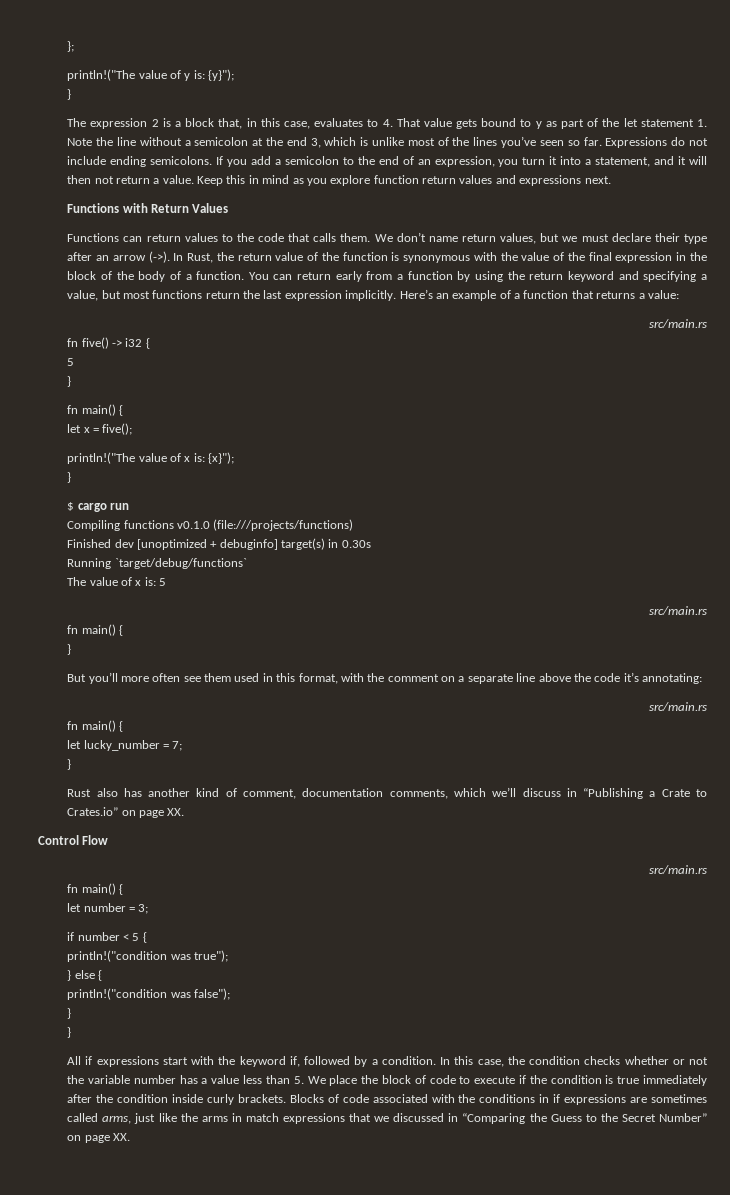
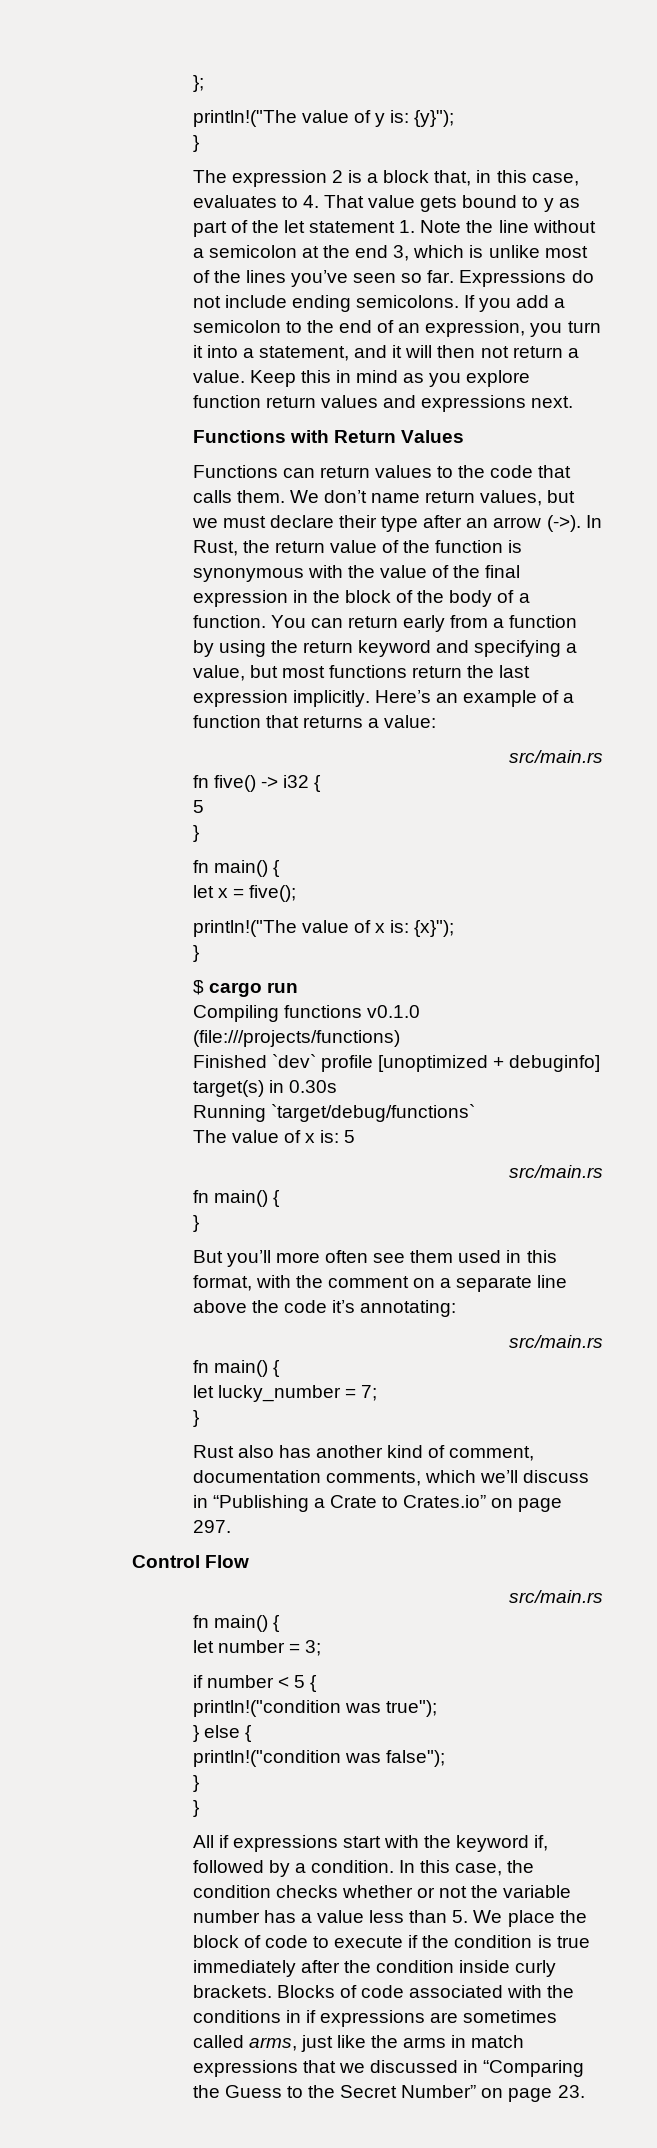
- Finished dev [unoptimized + debuginfo] target(s) in 0.30s
+ Finished `dev` profile [unoptimized + debuginfo] target(s) in 0.30s
- Rust also has another kind of comment, documentation comments, which we’ll discuss in “Publishing a Crate to Crates.io” on page XX.
+ Rust also has another kind of comment, documentation comments, which we’ll discuss in “Publishing a Crate to Crates.io” on page 297.
- Blocks of code associated with the conditions in if expressions are sometimes called arms, just like the arms in match expressions that we discussed in “Comparing the Guess to the Secret Number” on page XX.
+ Blocks of code associated with the conditions in if expressions are sometimes called arms, just like the arms in match expressions that we discussed in “Comparing the Guess to the Secret Number” on page 23.

